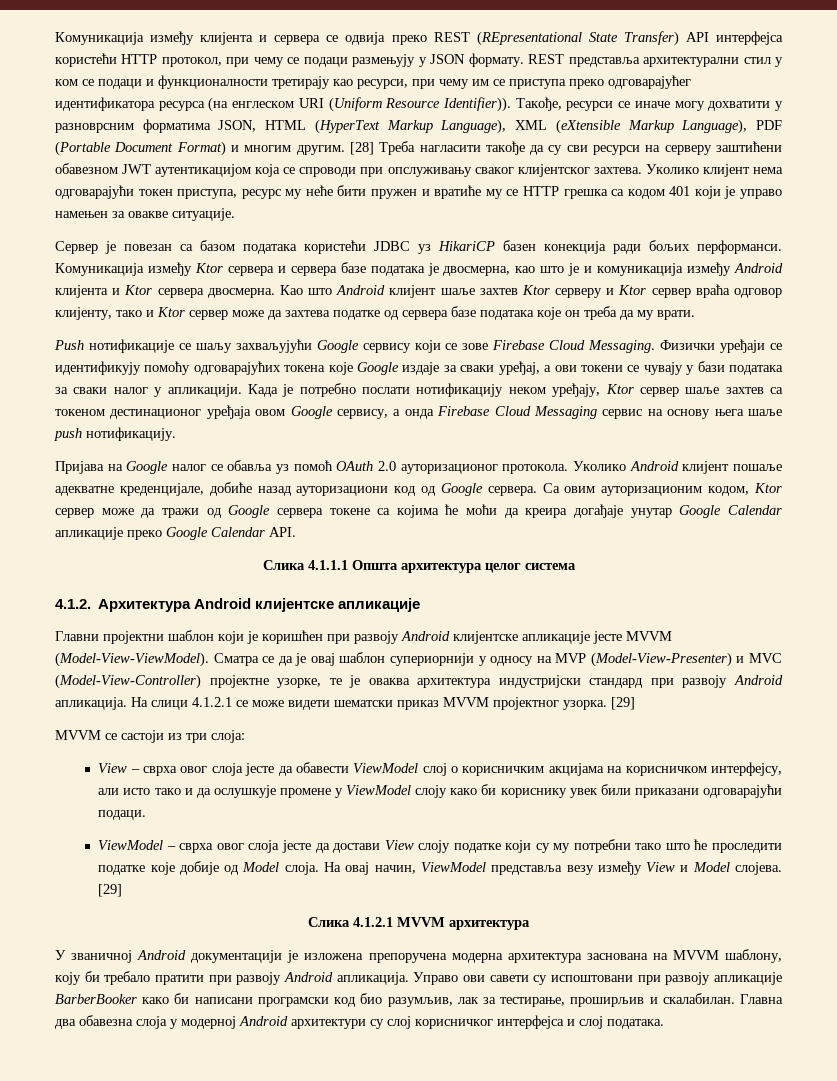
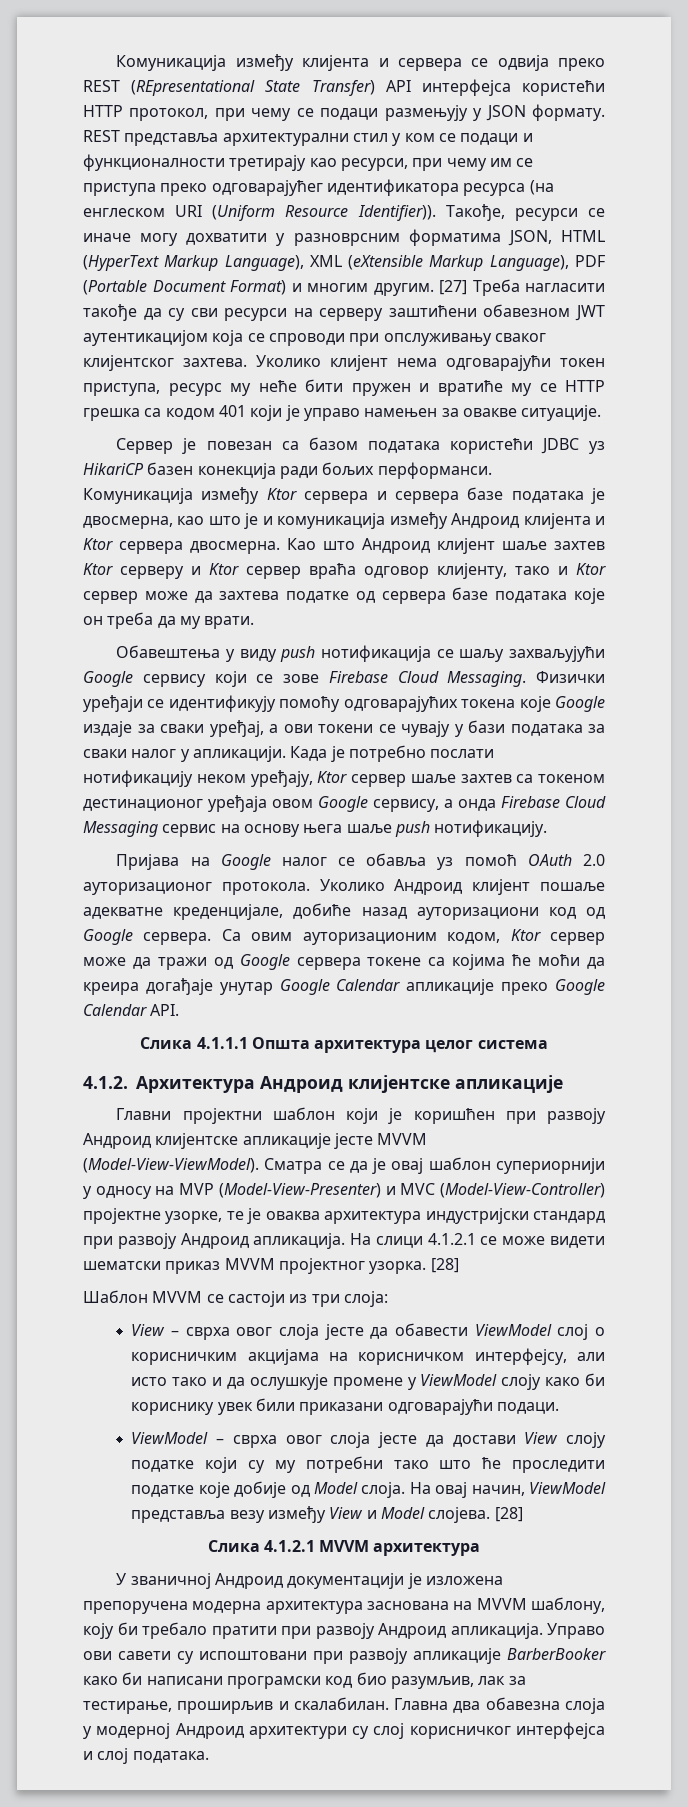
- [28] Треба нагласити такође да су сви ресурси на серверу заштићени обавезном JWT аутентикацијом која се спроводи при опслуживању сваког клијентског захтева.
+ [27] Треба нагласити такође да су сви ресурси на серверу заштићени обавезном JWT аутентикацијом која се спроводи при опслуживању сваког клијентског захтева.
- Комуникација између Ktor сервера и сервера базе података је двосмерна, као што је и комуникација између Android клијента и Ktor сервера двосмерна.
+ Комуникација између Ktor сервера и сервера базе података је двосмерна, као што је и комуникација између Андроид клијента и Ktor сервера двосмерна.
- Као што Android клијент шаље захтев Ktor серверу и Ktor сервер враћа одговор клијенту, тако и Ktor сервер може да захтева податке од сервера базе података које он треба да му врати.
+ Као што Андроид клијент шаље захтев Ktor серверу и Ktor сервер враћа одговор клијенту, тако и Ktor сервер може да захтева податке од сервера базе података које он треба да му врати.
- Push нотификације се шаљу захваљујући Google сервису који се зове Firebase Cloud Messaging.
+ Обавештења у виду push нотификација се шаљу захваљујући Google сервису који се зове Firebase Cloud Messaging.
- Уколико Android клијент пошаље адекватне креденцијале, добиће назад ауторизациони код од Google сервера.
+ Уколико Андроид клијент пошаље адекватне креденцијале, добиће назад ауторизациони код од Google сервера.
- 4.1.2. Архитектура Android клијентске апликације
+ 4.1.2. Архитектура Андроид клијентске апликације
- Главни пројектни шаблон који је коришћен при развоју Android клијентске апликације јесте MVVM (Model-View-ViewModel).
+ Главни пројектни шаблон који је коришћен при развоју Андроид клијентске апликације јесте MVVM (Model-View-ViewModel).
- Сматра се да је овај шаблон супериорнији у односу на MVP (Model-View-Presenter) и MVC (Model-View-Controller) пројектне узорке, те је оваква архитектура индустријски стандард при развоју Android апликација.
+ Сматра се да је овај шаблон супериорнији у односу на MVP (Model-View-Presenter) и MVC (Model-View-Controller) пројектне узорке, те је оваква архитектура индустријски стандард при развоју Андроид апликација.
- На слици 4.1.2.1 се може видети шематски приказ MVVM пројектног узорка. [29]
- MVVM се састоји из три слоја:
+ На слици 4.1.2.1 се може видети шематски приказ MVVM пројектног узорка. [28]
+ Шаблон MVVM се састоји из три слоја:
- На овај начин, ViewModel представља везу између View и Model слојева. [29]
+ На овај начин, ViewModel представља везу између View и Model слојева. [28]
- У званичној Android документацији је изложена препоручена модерна архитектура заснована на МVVM шаблону, коју би требало пратити при развоју Android апликација.
+ У званичној Андроид документацији је изложена препоручена модерна архитектура заснована на МVVM шаблону, коју би требало пратити при развоју Андроид апликација.
- Главна два обавезна слоја у модерној Android aрхитектури су слој корисничког интерфејса и слој података.
+ Главна два обавезна слоја у модерној Андроид aрхитектури су слој корисничког интерфејса и слој података.

